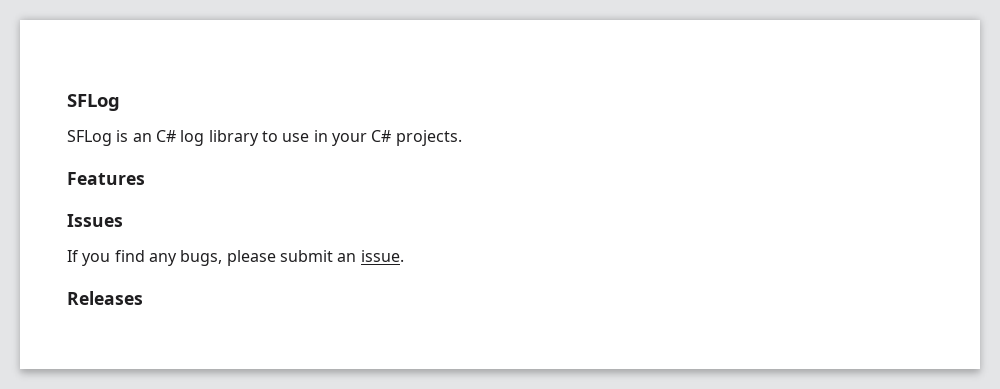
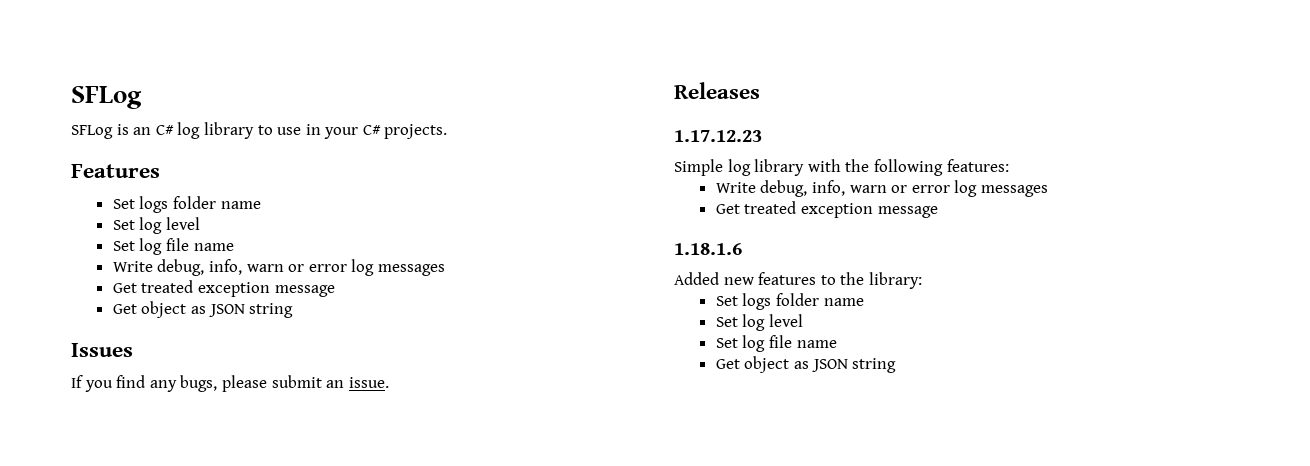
  Features
+ Set logs folder name
+ Set log level
+ Set log file name
+ Write debug, info, warn or error log messages
+ Get treated exception message
+ Get object as JSON string
+ 1.17.12.23
+ Simple log library with the following features:
+ Write debug, info, warn or error log messages
+ Get treated exception message
+ 1.18.1.6
+ Added new features to the library:
+ Set logs folder name
+ Set log level
+ Set log file name
+ Get object as JSON string

